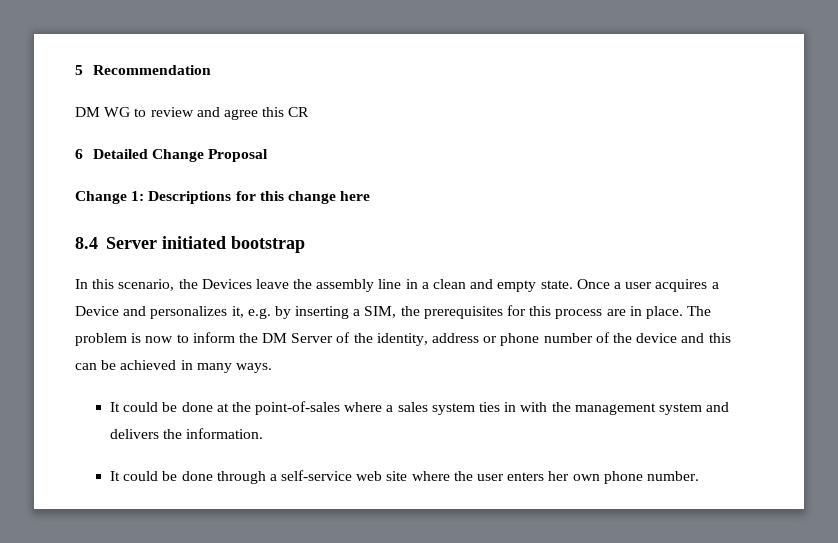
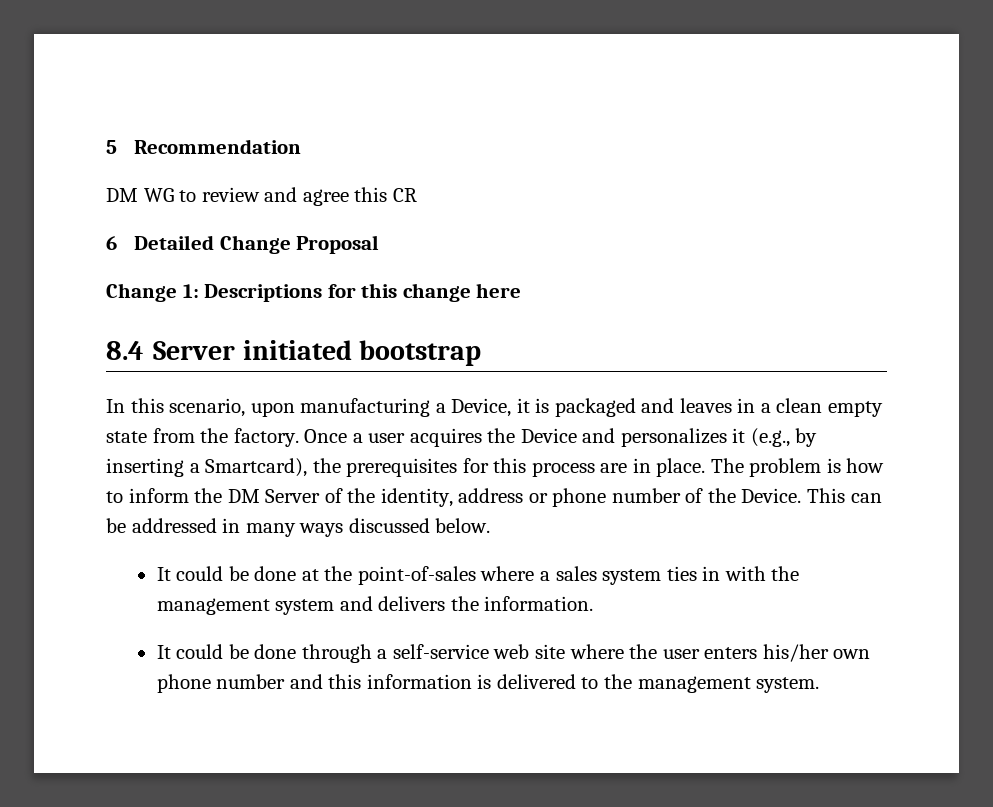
- In this scenario, the Devices leave the assembly line in a clean and empty state.
+ In this scenario, upon manufacturing a Device, it is packaged and leaves in a clean empty state from the factory.
- Once a user acquires a Device and personalizes it, e.g. by inserting a SIM, the prerequisites for this process are in place.
+ Once a user acquires the Device and personalizes it (e.g., by inserting a Smartcard), the prerequisites for this process are in place.
- The problem is now to inform the DM Server of the identity, address or phone number of the device and this can be achieved in many ways.
+ The problem is how to inform the DM Server of the identity, address or phone number of the Device. This can be addressed in many ways discussed below.
- It could be done through a self-service web site where the user enters her own phone number.
+ It could be done through a self-service web site where the user enters his/her own phone number and this information is delivered to the management system.

